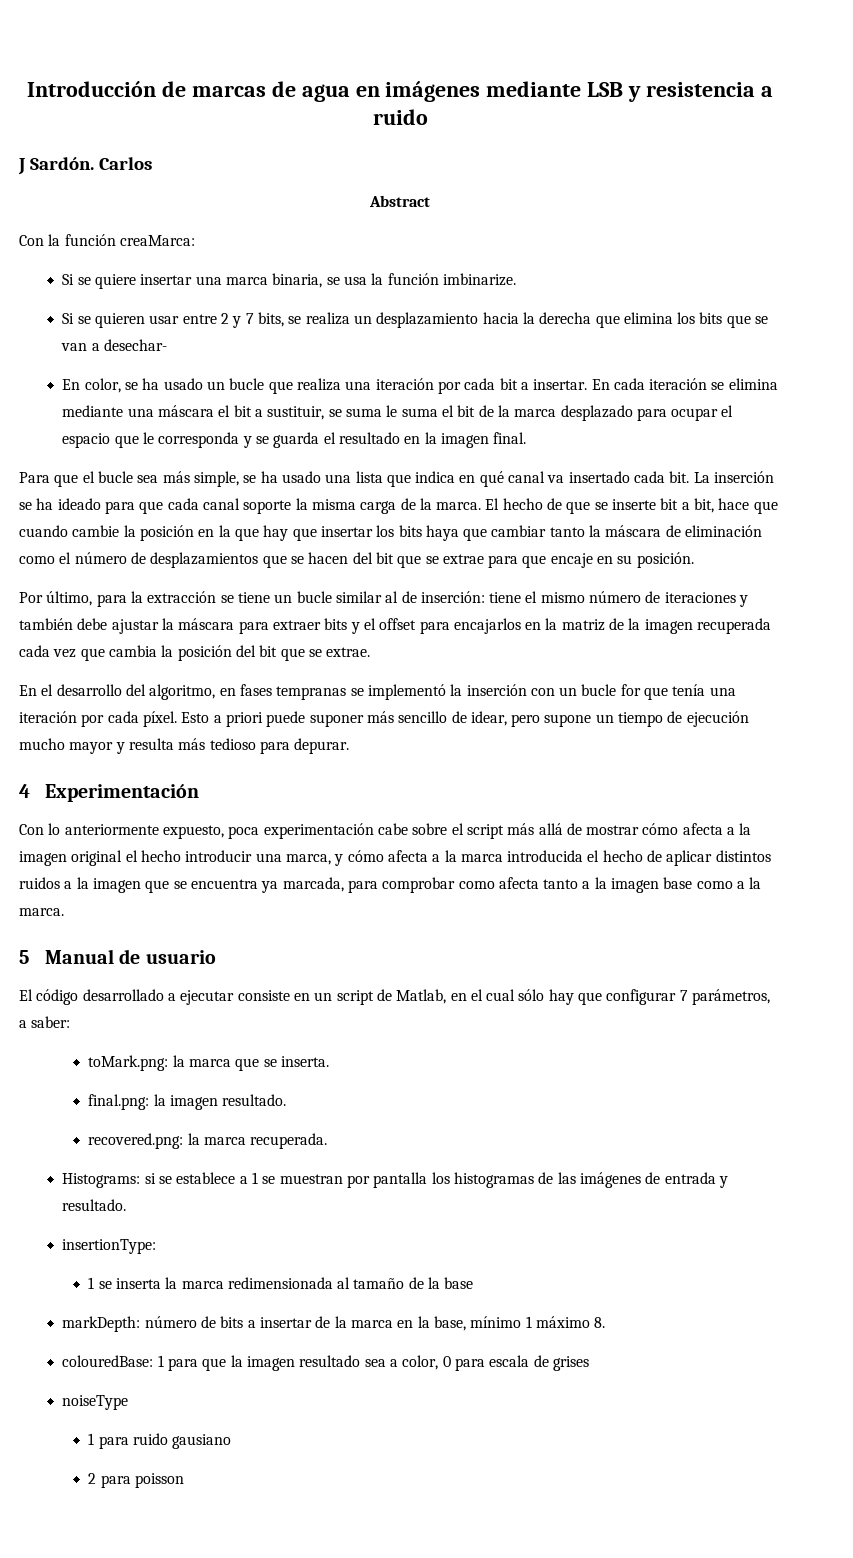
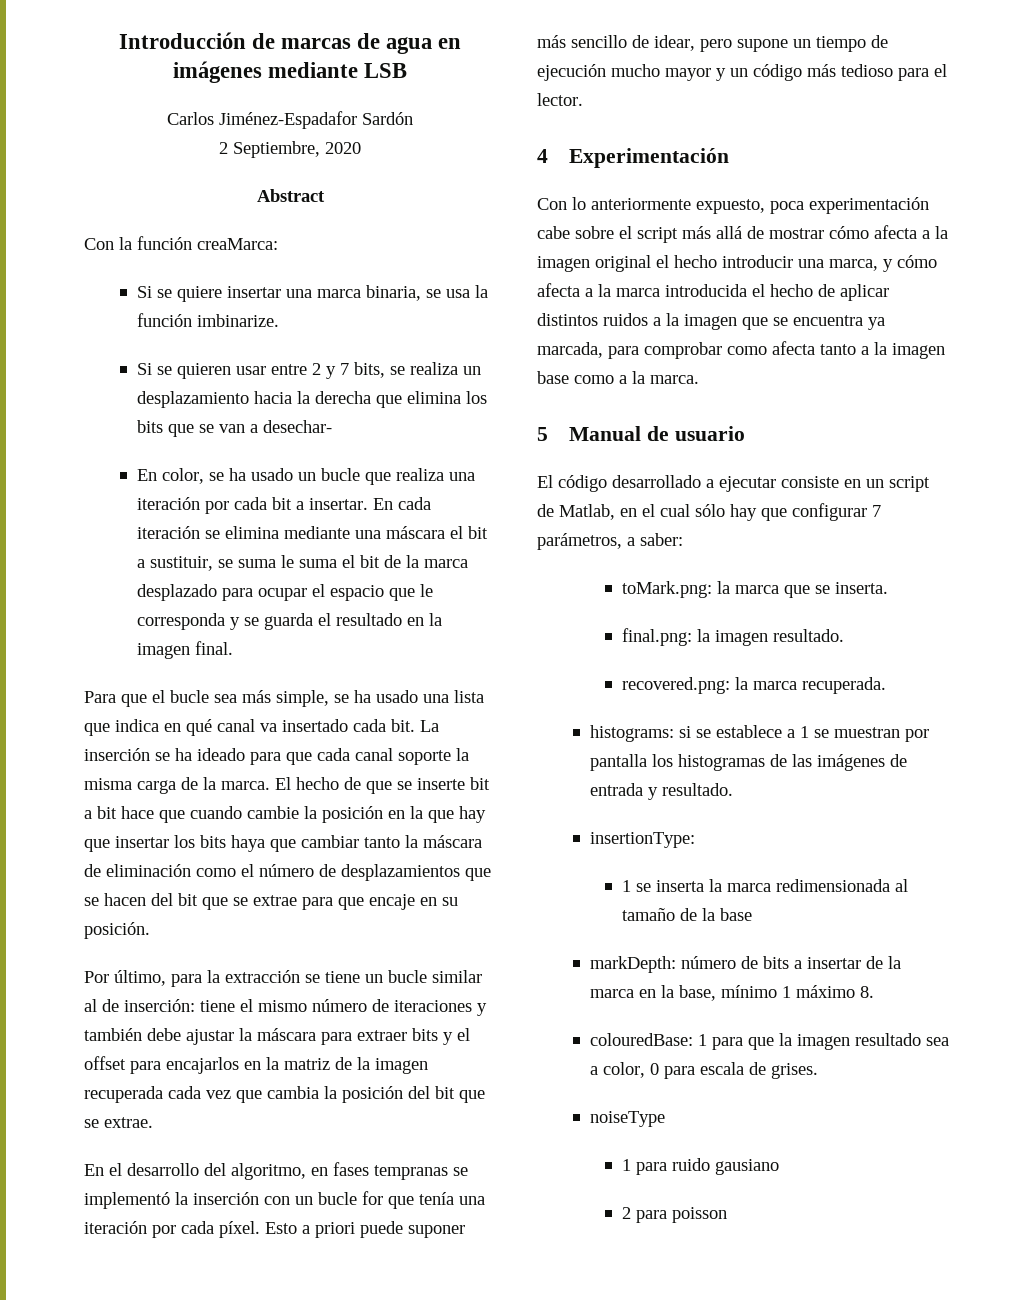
- Introducción de marcas de agua en imágenes mediante LSB y resistencia a ruido
- J Sardón. Carlos
+ Introducción de marcas de agua en imágenes mediante LSB
+ Carlos Jiménez-Espadafor Sardón
+ 2 Septiembre, 2020
- El hecho de que se inserte bit a bit, hace que cuando cambie la posición en la que hay que insertar los bits haya que cambiar tanto la máscara de eliminación como el número de desplazamientos que se hacen del bit que se extrae para que encaje en su posición.
+ El hecho de que se inserte bit a bit hace que cuando cambie la posición en la que hay que insertar los bits haya que cambiar tanto la máscara de eliminación como el número de desplazamientos que se hacen del bit que se extrae para que encaje en su posición.
- Esto a priori puede suponer más sencillo de idear, pero supone un tiempo de ejecución mucho mayor y resulta más tedioso para depurar.
+ Esto a priori puede suponer más sencillo de idear, pero supone un tiempo de ejecución mucho mayor y un código más tedioso para el lector.
- Histograms: si se establece a 1 se muestran por pantalla los histogramas de las imágenes de entrada y resultado.
+ histograms: si se establece a 1 se muestran por pantalla los histogramas de las imágenes de entrada y resultado.
- colouredBase: 1 para que la imagen resultado sea a color, 0 para escala de grises
+ colouredBase: 1 para que la imagen resultado sea a color, 0 para escala de grises.

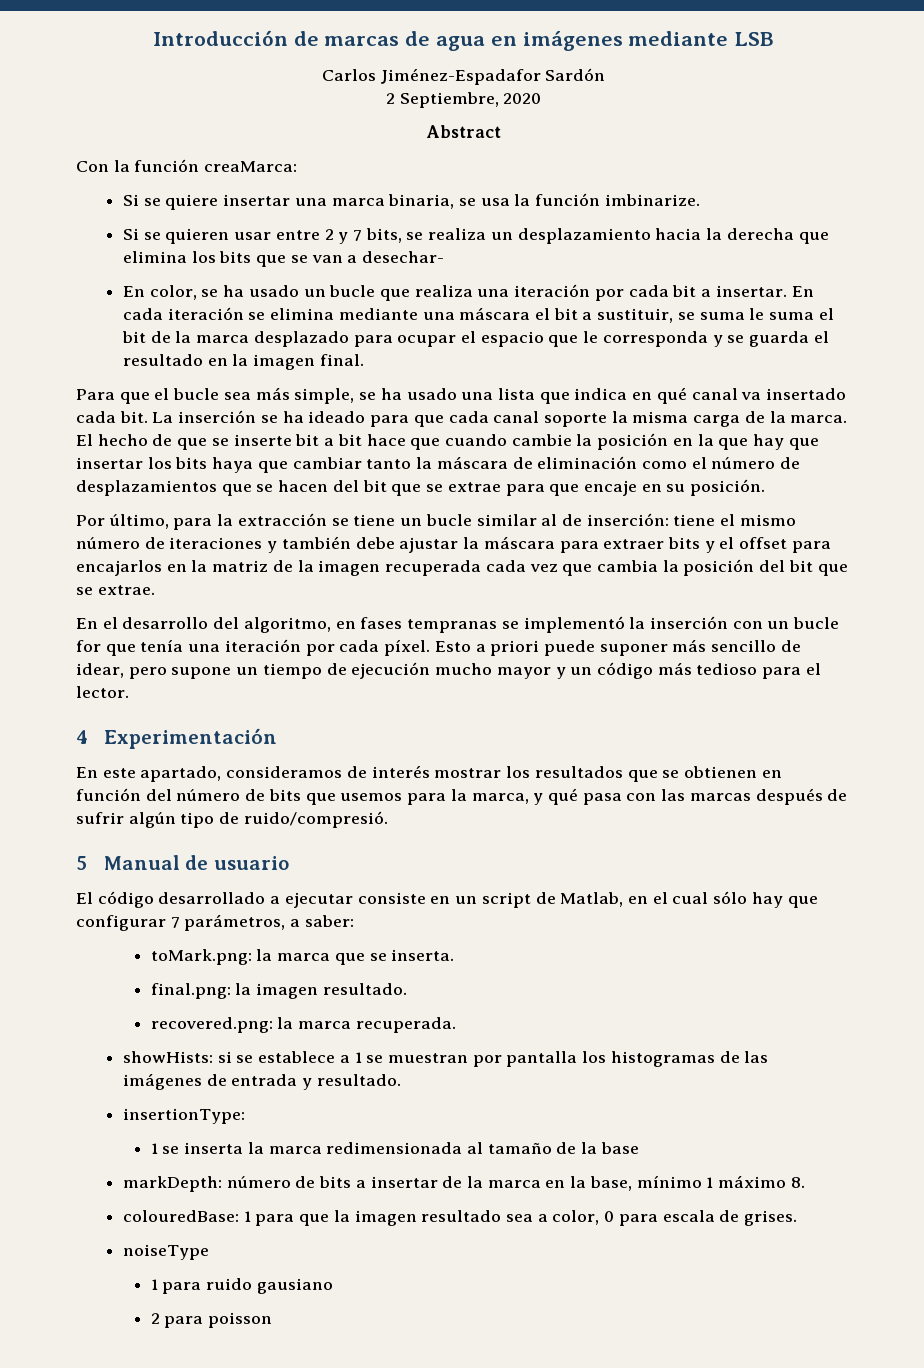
- Con lo anteriormente expuesto, poca experimentación cabe sobre el script más allá de mostrar cómo afecta a la imagen original el hecho introducir una marca, y cómo afecta a la marca introducida el hecho de aplicar distintos ruidos a la imagen que se encuentra ya marcada, para comprobar como afecta tanto a la imagen base como a la marca.
+ En este apartado, consideramos de interés mostrar los resultados que se obtienen en función del número de bits que usemos para la marca, y qué pasa con las marcas después de sufrir algún tipo de ruido/compresió.
- histograms: si se establece a 1 se muestran por pantalla los histogramas de las imágenes de entrada y resultado.
+ showHists: si se establece a 1 se muestran por pantalla los histogramas de las imágenes de entrada y resultado.

